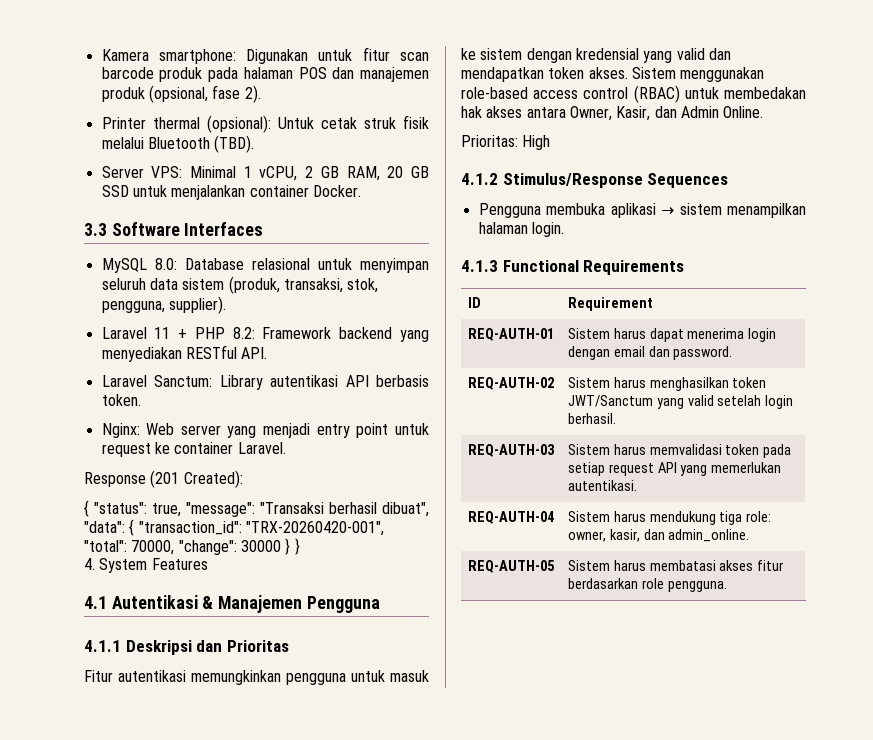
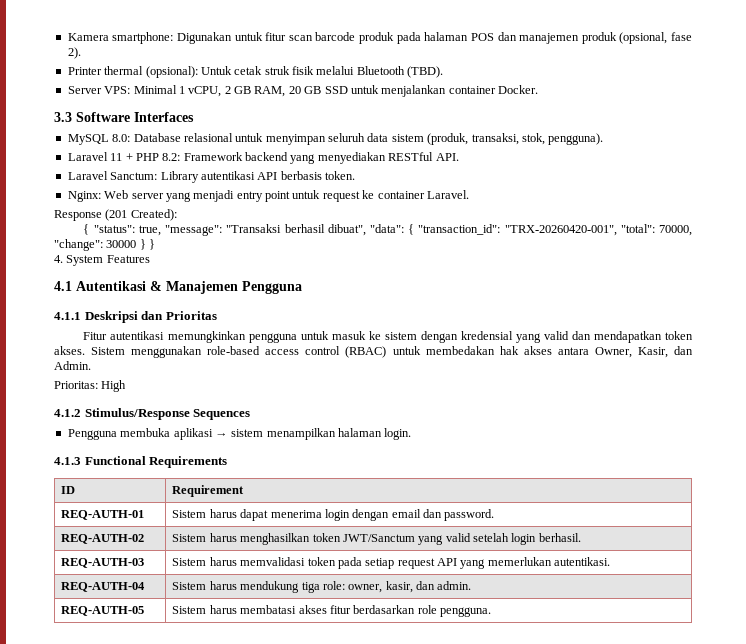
- MySQL 8.0: Database relasional untuk menyimpan seluruh data sistem (produk, transaksi, stok, pengguna, supplier).
+ MySQL 8.0: Database relasional untuk menyimpan seluruh data sistem (produk, transaksi, stok, pengguna).
- Sistem menggunakan role-based access control (RBAC) untuk membedakan hak akses antara Owner, Kasir, dan Admin Online.
+ Sistem menggunakan role-based access control (RBAC) untuk membedakan hak akses antara Owner, Kasir, dan Admin.
- REQ-AUTH-04 | Sistem harus mendukung tiga role: owner, kasir, dan admin_online.
+ REQ-AUTH-04 | Sistem harus mendukung tiga role: owner, kasir, dan admin.

